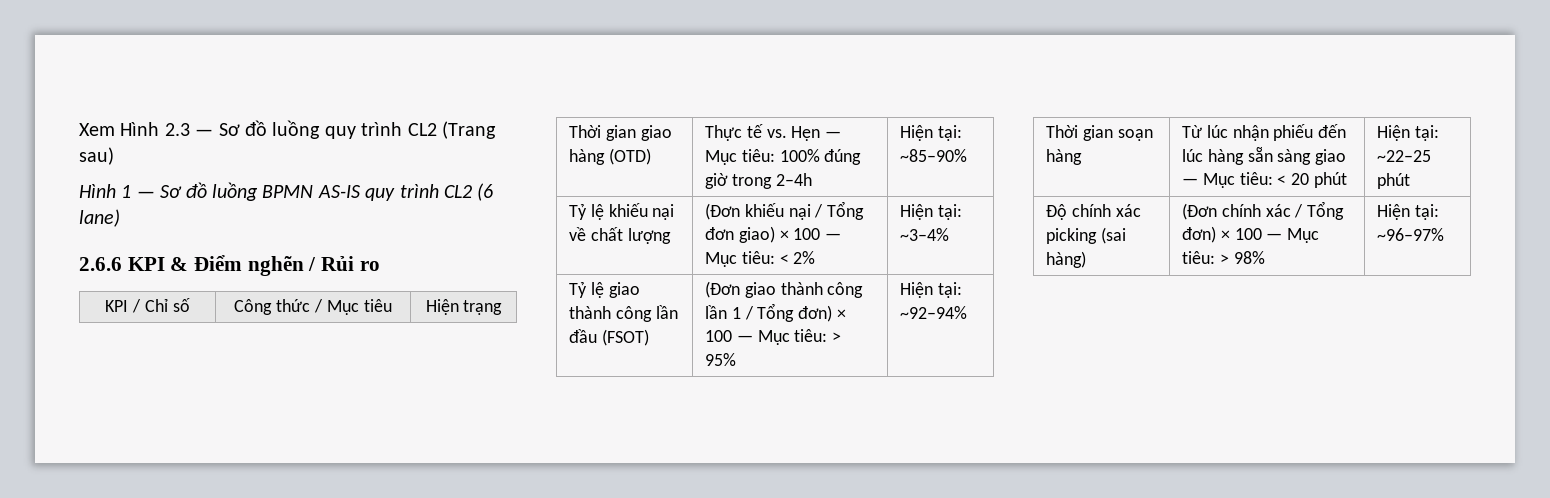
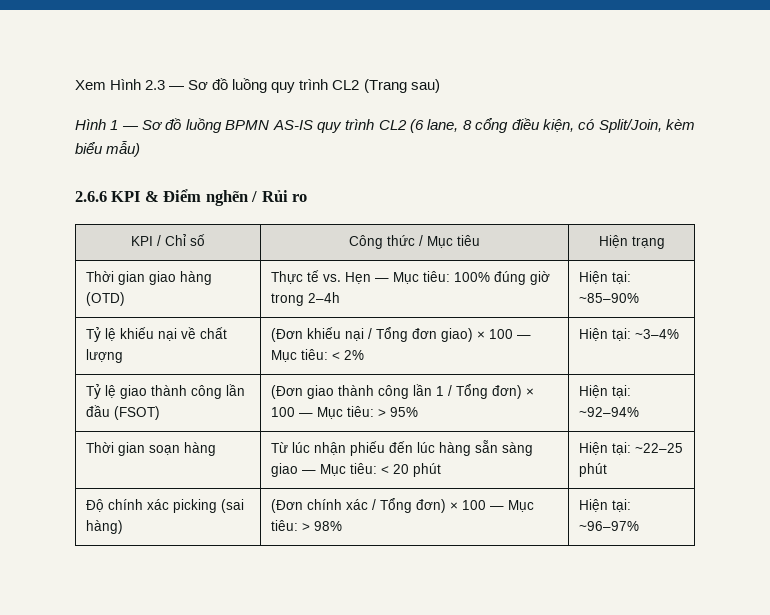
- Hình 1 — Sơ đồ luồng BPMN AS-IS quy trình CL2 (6 lane)
+ Hình 1 — Sơ đồ luồng BPMN AS-IS quy trình CL2 (6 lane, 8 cổng điều kiện, có Split/Join, kèm biểu mẫu)

